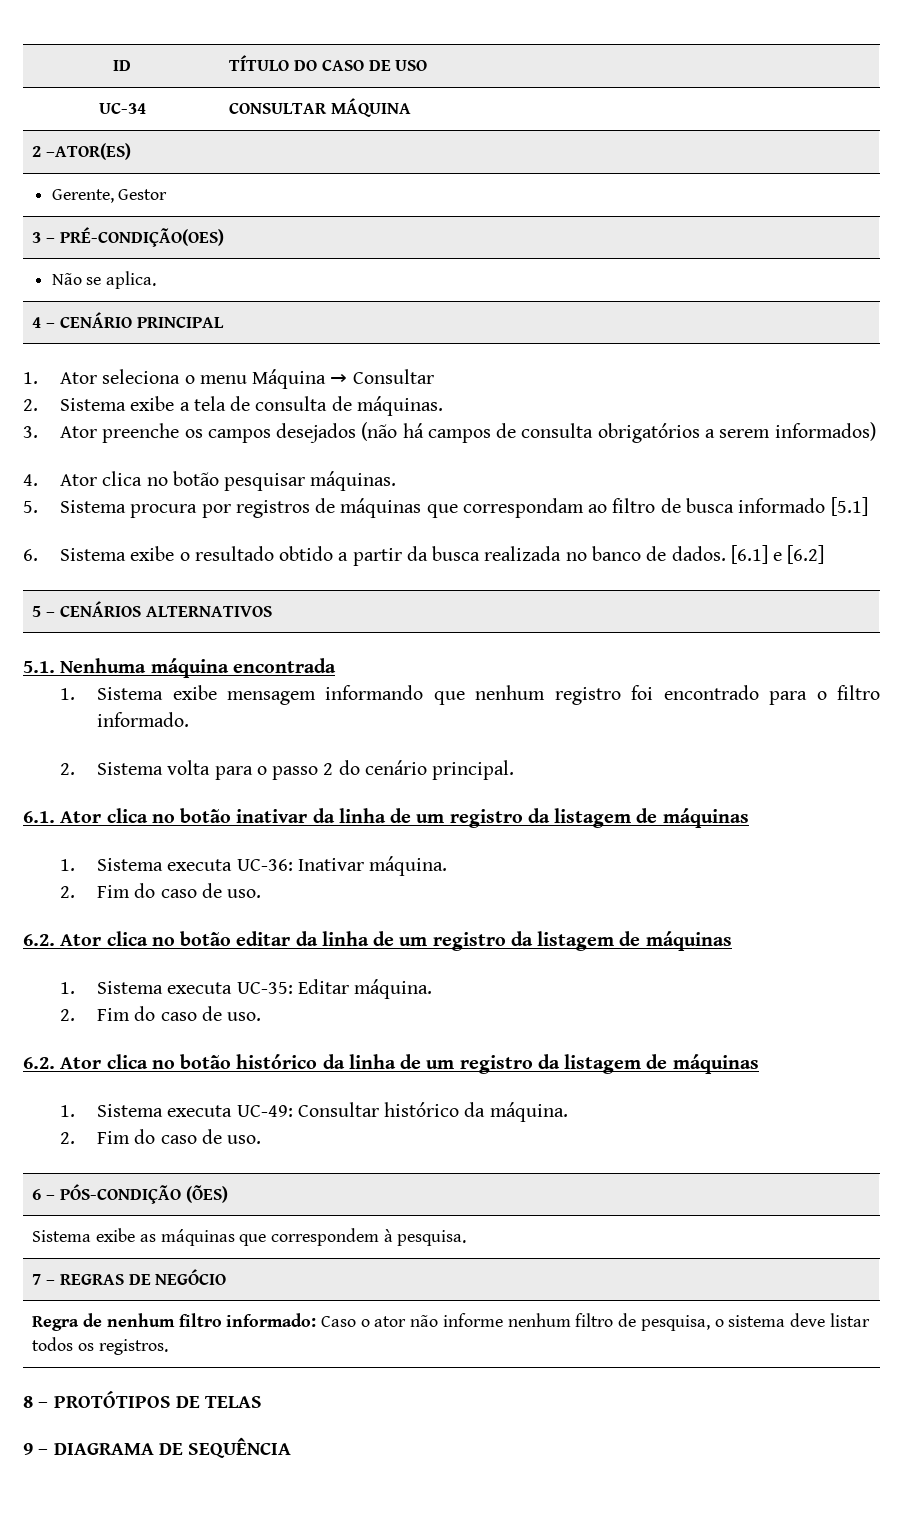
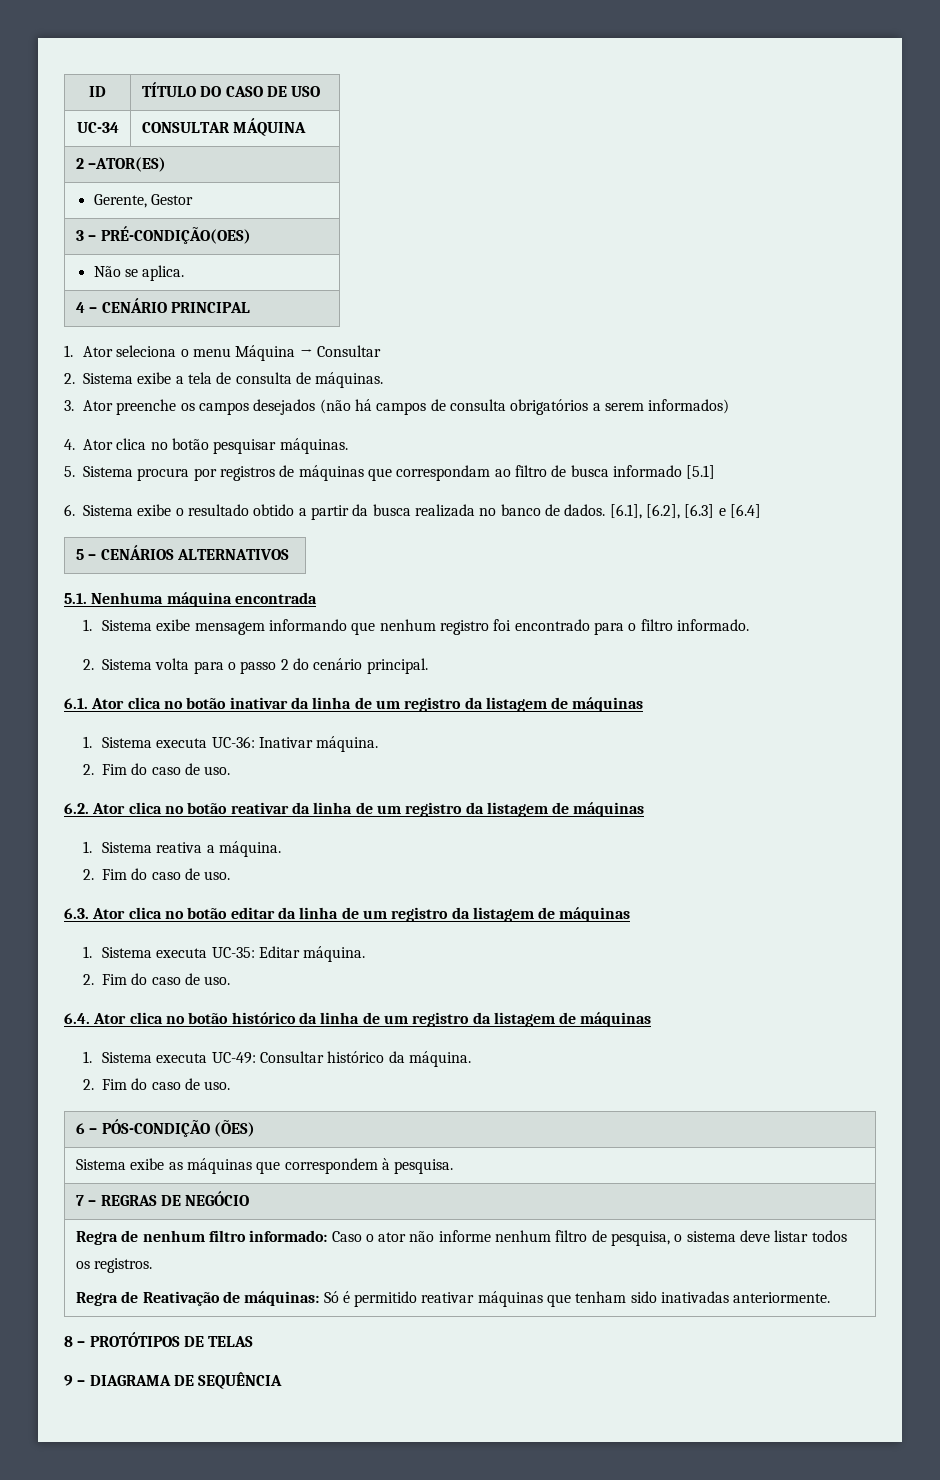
- [6.1] e [6.2]
+ [6.1], [6.2], [6.3] e [6.4]
- 6.2. Ator clica no botão editar da linha de um registro da listagem de máquinas
+ 6.2. Ator clica no botão reativar da linha de um registro da listagem de máquinas
+ 1. Sistema reativa a máquina.
+ 2. Fim do caso de uso.
+ 6.3. Ator clica no botão editar da linha de um registro da listagem de máquinas
- 6.2. Ator clica no botão histórico da linha de um registro da listagem de máquinas
+ 6.4. Ator clica no botão histórico da linha de um registro da listagem de máquinas
  Regra de nenhum filtro informado: Caso o ator não informe nenhum filtro de pesquisa, o sistema deve listar todos os registros.
+ Regra de Reativação de máquinas: Só é permitido reativar máquinas que tenham sido inativadas anteriormente.

